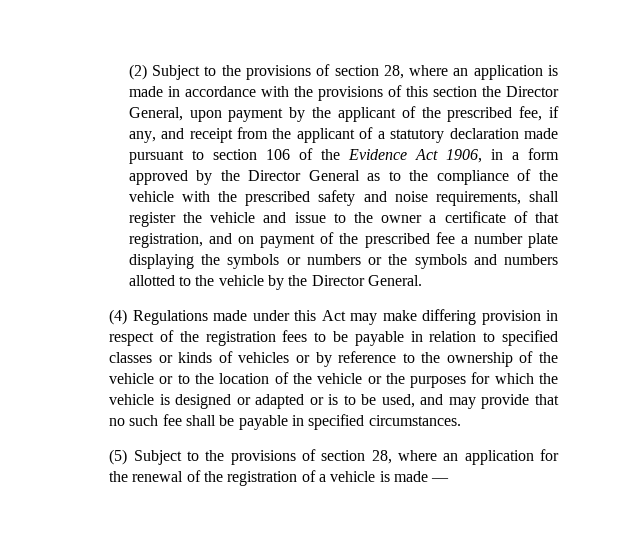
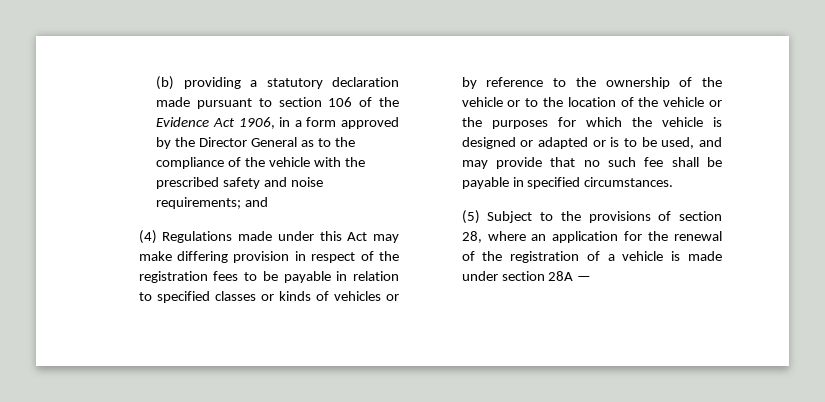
- (2) Subject to the provisions of section 28, where an application is made in accordance with the provisions of this section the Director General, upon payment by the applicant of the prescribed fee, if any, and receipt from the applicant of a statutory declaration made pursuant to section 106 of the Evidence Act 1906, in a form approved by the Director General as to the compliance of the vehicle with the prescribed safety and noise requirements, shall register the vehicle and issue to the owner a certificate of that registration, and on payment of the prescribed fee a number plate displaying the symbols or numbers or the symbols and numbers allotted to the vehicle by the Director General.
+ (b) providing a statutory declaration made pursuant to section 106 of the Evidence Act 1906, in a form approved by the Director General as to the compliance of the vehicle with the prescribed safety and noise requirements; and
- (5) Subject to the provisions of section 28, where an application for the renewal of the registration of a vehicle is made —
+ (5) Subject to the provisions of section 28, where an application for the renewal of the registration of a vehicle is made under section 28A —

